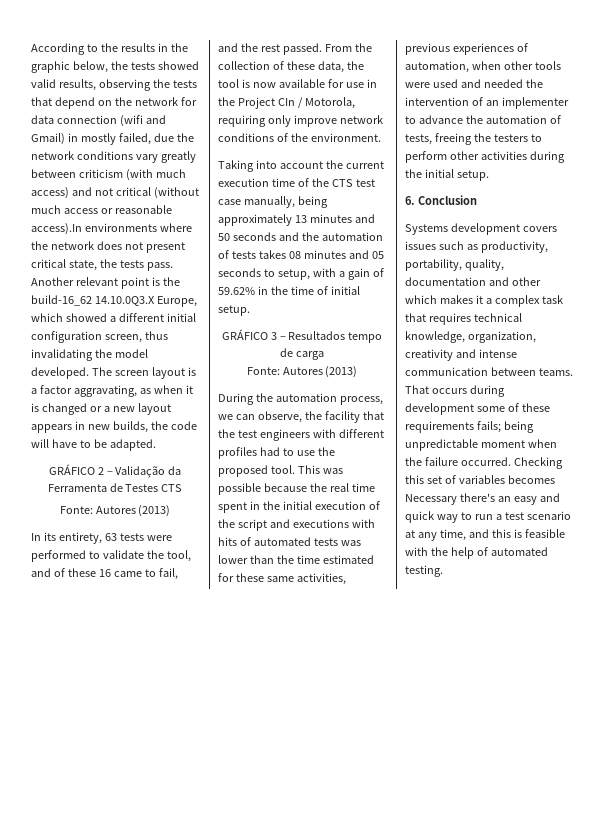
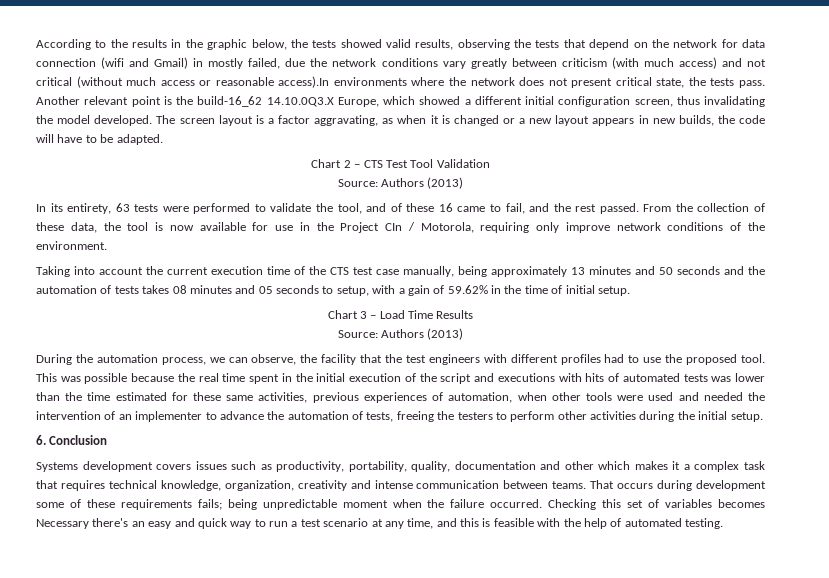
- GRÁFICO 2 – Validação da Ferramenta de Testes CTS
- Fonte: Autores (2013)
+ Chart 2 – CTS Test Tool Validation
+ Source: Authors (2013)
- GRÁFICO 3 – Resultados tempo de carga
- Fonte: Autores (2013)
+ Chart 3 – Load Time Results
+ Source: Authors (2013)

